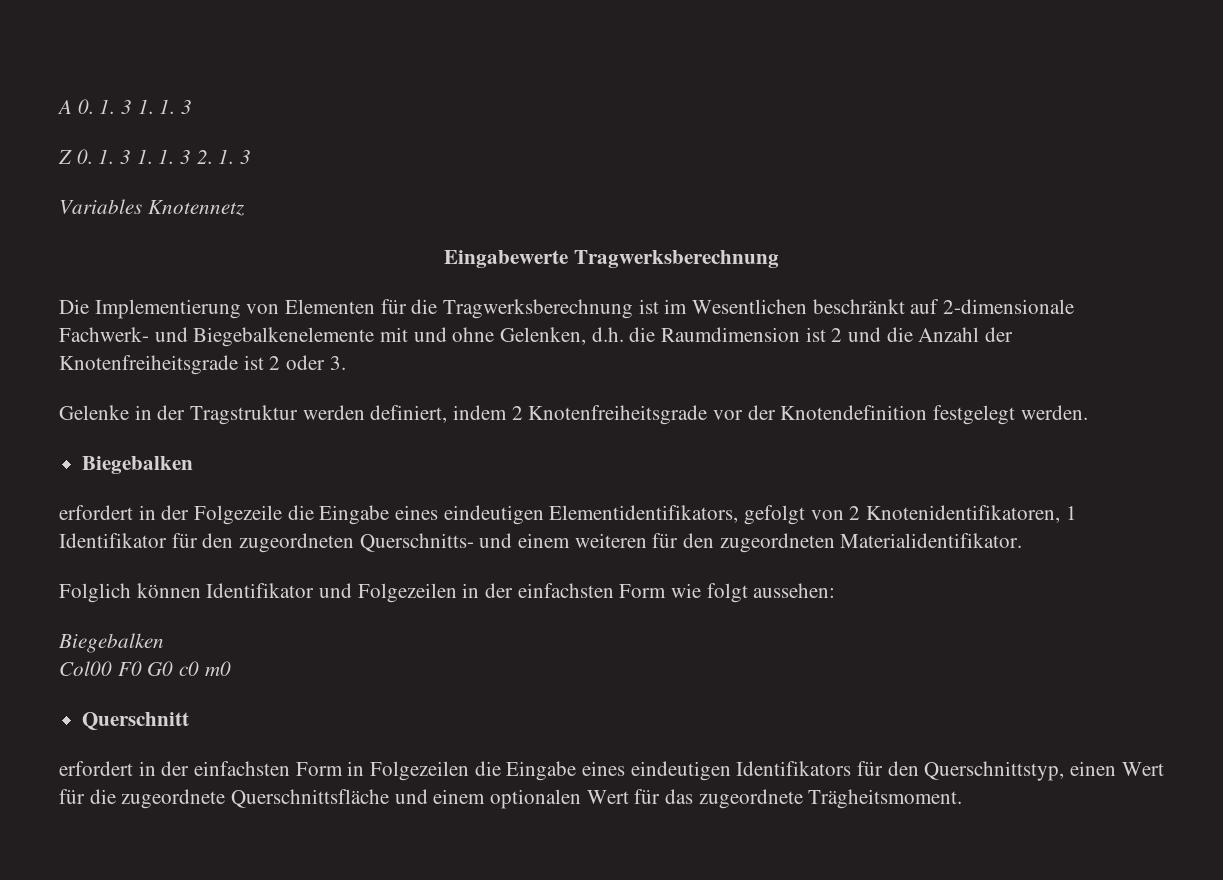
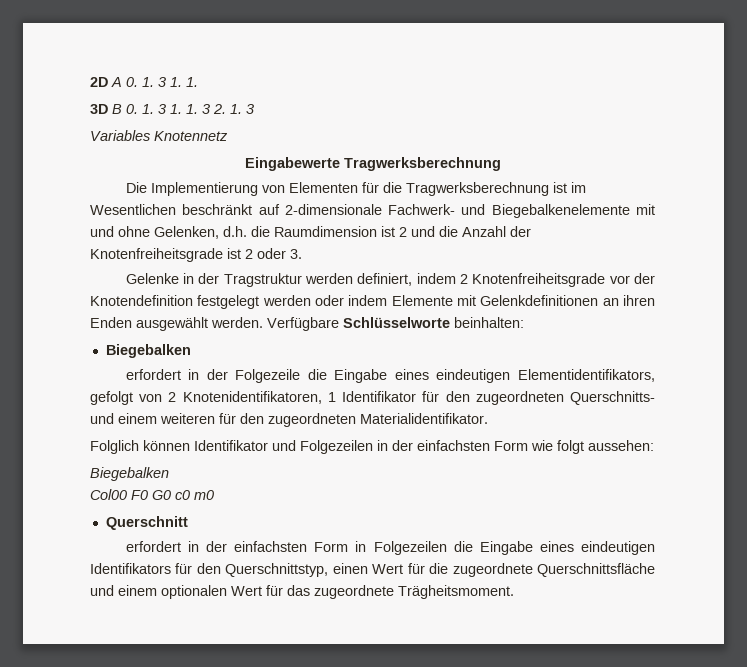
- A 0. 1. 3 1. 1. 3
- Z 0. 1. 3 1. 1. 3 2. 1. 3
+ 2D A 0. 1. 3 1. 1.
+ 3D B 0. 1. 3 1. 1. 3 2. 1. 3
- Gelenke in der Tragstruktur werden definiert, indem 2 Knotenfreiheitsgrade vor der Knotendefinition festgelegt werden.
+ Gelenke in der Tragstruktur werden definiert, indem 2 Knotenfreiheitsgrade vor der Knotendefinition festgelegt werden oder indem Elemente mit Gelenkdefinitionen an ihren Enden ausgewählt werden. Verfügbare Schlüsselworte beinhalten:

